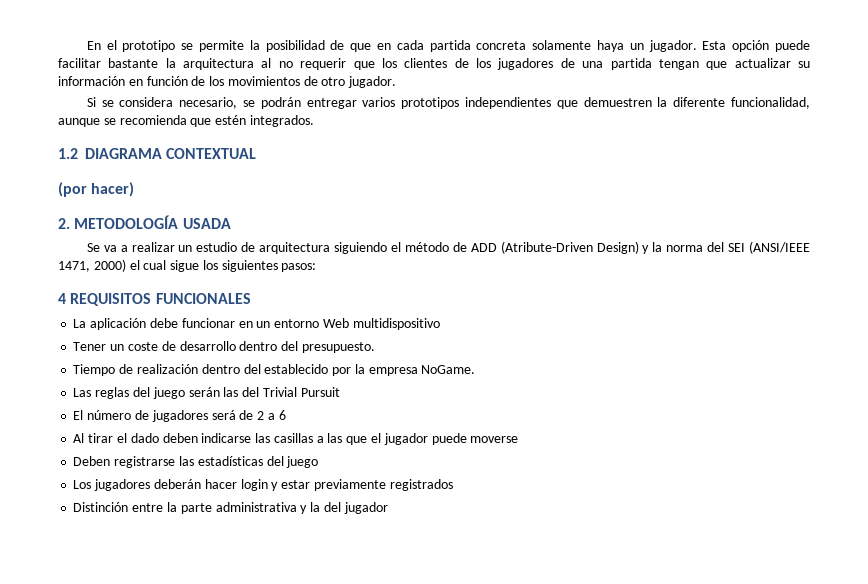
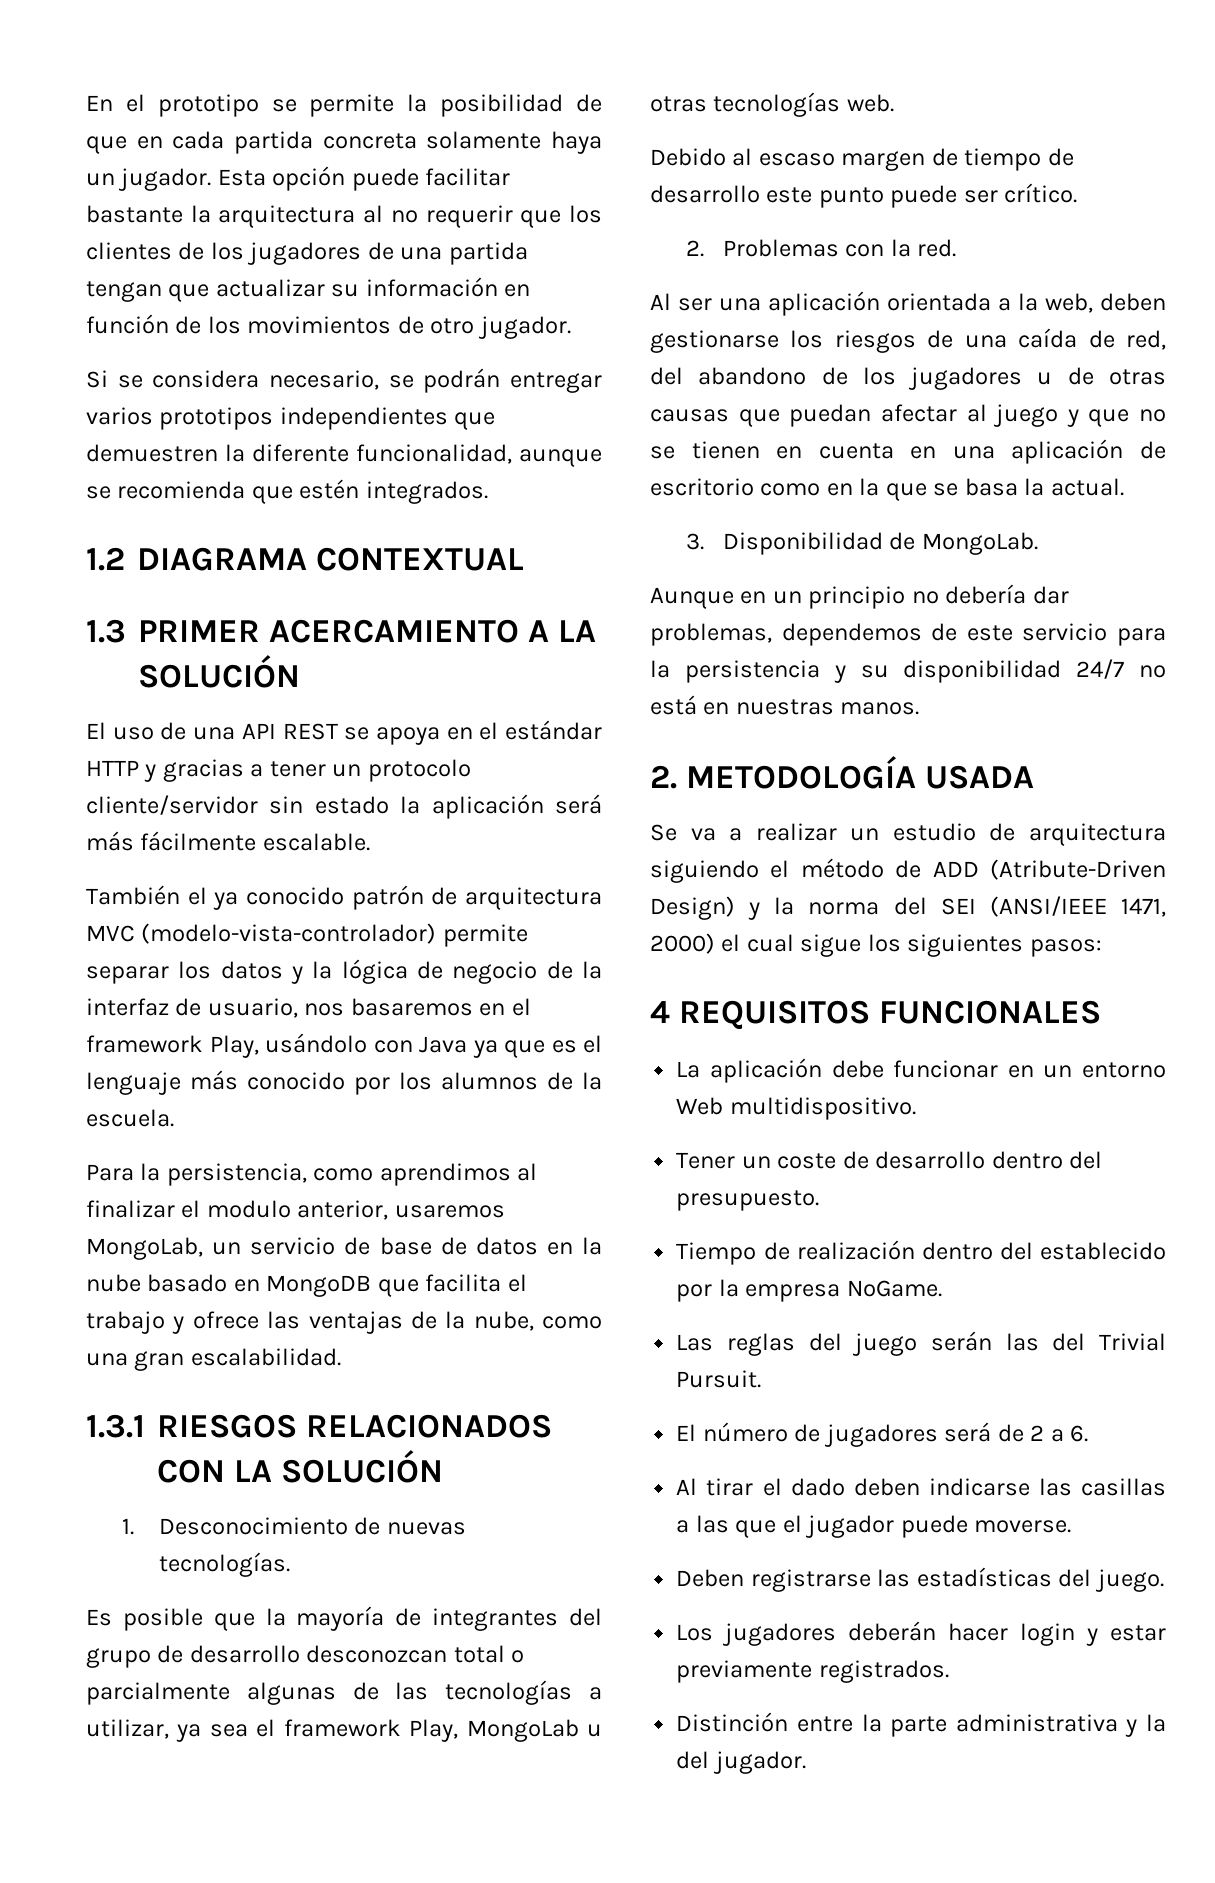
- (por hacer)
+ 1.3 PRIMER ACERCAMIENTO A LA SOLUCIÓN
+ El uso de una API REST se apoya en el estándar HTTP y gracias a tener un protocolo cliente/servidor sin estado la aplicación será más fácilmente escalable.
+ También el ya conocido patrón de arquitectura MVC (modelo-vista-controlador) permite separar los datos y la lógica de negocio de la interfaz de usuario, nos basaremos en el framework Play, usándolo con Java ya que es el lenguaje más conocido por los alumnos de la escuela.
+ Para la persistencia, como aprendimos al finalizar el modulo anterior, usaremos MongoLab, un servicio de base de datos en la nube basado en MongoDB que facilita el trabajo y ofrece las ventajas de la nube, como una gran escalabilidad.
+ 1.3.1 RIESGOS RELACIONADOS CON LA SOLUCIÓN
+ 1. Desconocimiento de nuevas tecnologías.
+ Es posible que la mayoría de integrantes del grupo de desarrollo desconozcan total o parcialmente algunas de las tecnologías a utilizar, ya sea el framework Play, MongoLab u otras tecnologías web.
+ Debido al escaso margen de tiempo de desarrollo este punto puede ser crítico.
+ 2. Problemas con la red.
+ Al ser una aplicación orientada a la web, deben gestionarse los riesgos de una caída de red, del abandono de los jugadores u de otras causas que puedan afectar al juego y que no se tienen en cuenta en una aplicación de escritorio como en la que se basa la actual.
+ 3. Disponibilidad de MongoLab.
+ Aunque en un principio no debería dar problemas, dependemos de este servicio para la persistencia y su disponibilidad 24/7 no está en nuestras manos.
- La aplicación debe funcionar en un entorno Web multidispositivo
+ La aplicación debe funcionar en un entorno Web multidispositivo.
- Las reglas del juego serán las del Trivial Pursuit
+ Las reglas del juego serán las del Trivial Pursuit.
- El número de jugadores será de 2 a 6
+ El número de jugadores será de 2 a 6.
- Al tirar el dado deben indicarse las casillas a las que el jugador puede moverse
+ Al tirar el dado deben indicarse las casillas a las que el jugador puede moverse.
- Deben registrarse las estadísticas del juego
+ Deben registrarse las estadísticas del juego.
- Los jugadores deberán hacer login y estar previamente registrados
+ Los jugadores deberán hacer login y estar previamente registrados.
- Distinción entre la parte administrativa y la del jugador
+ Distinción entre la parte administrativa y la del jugador.

